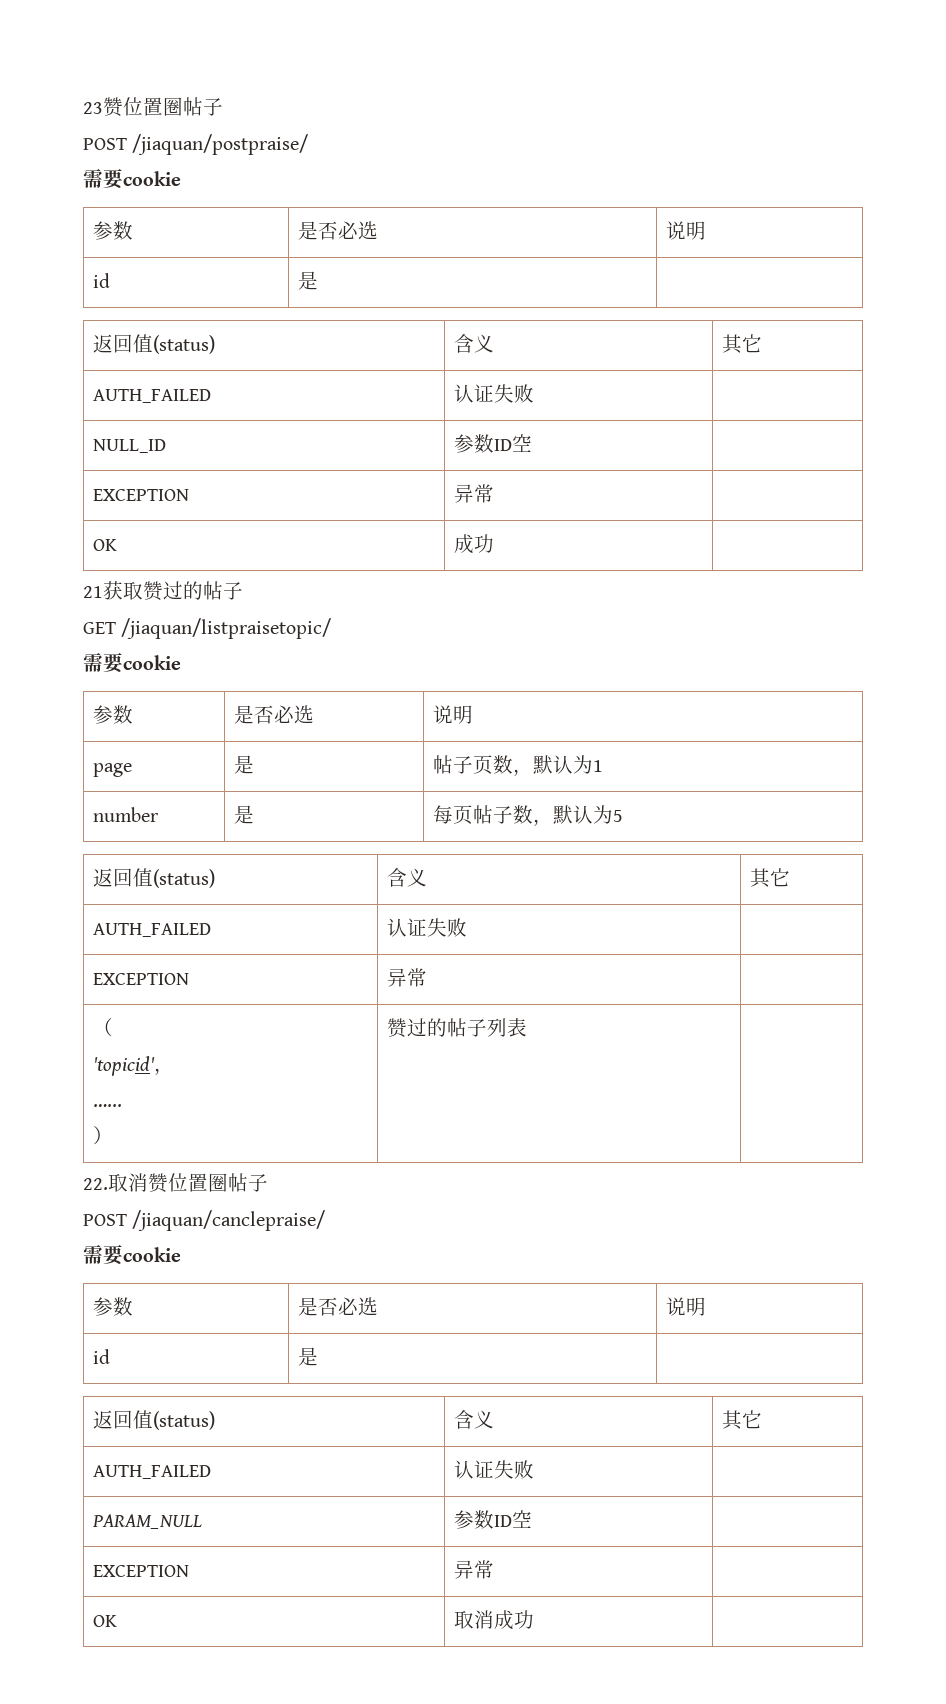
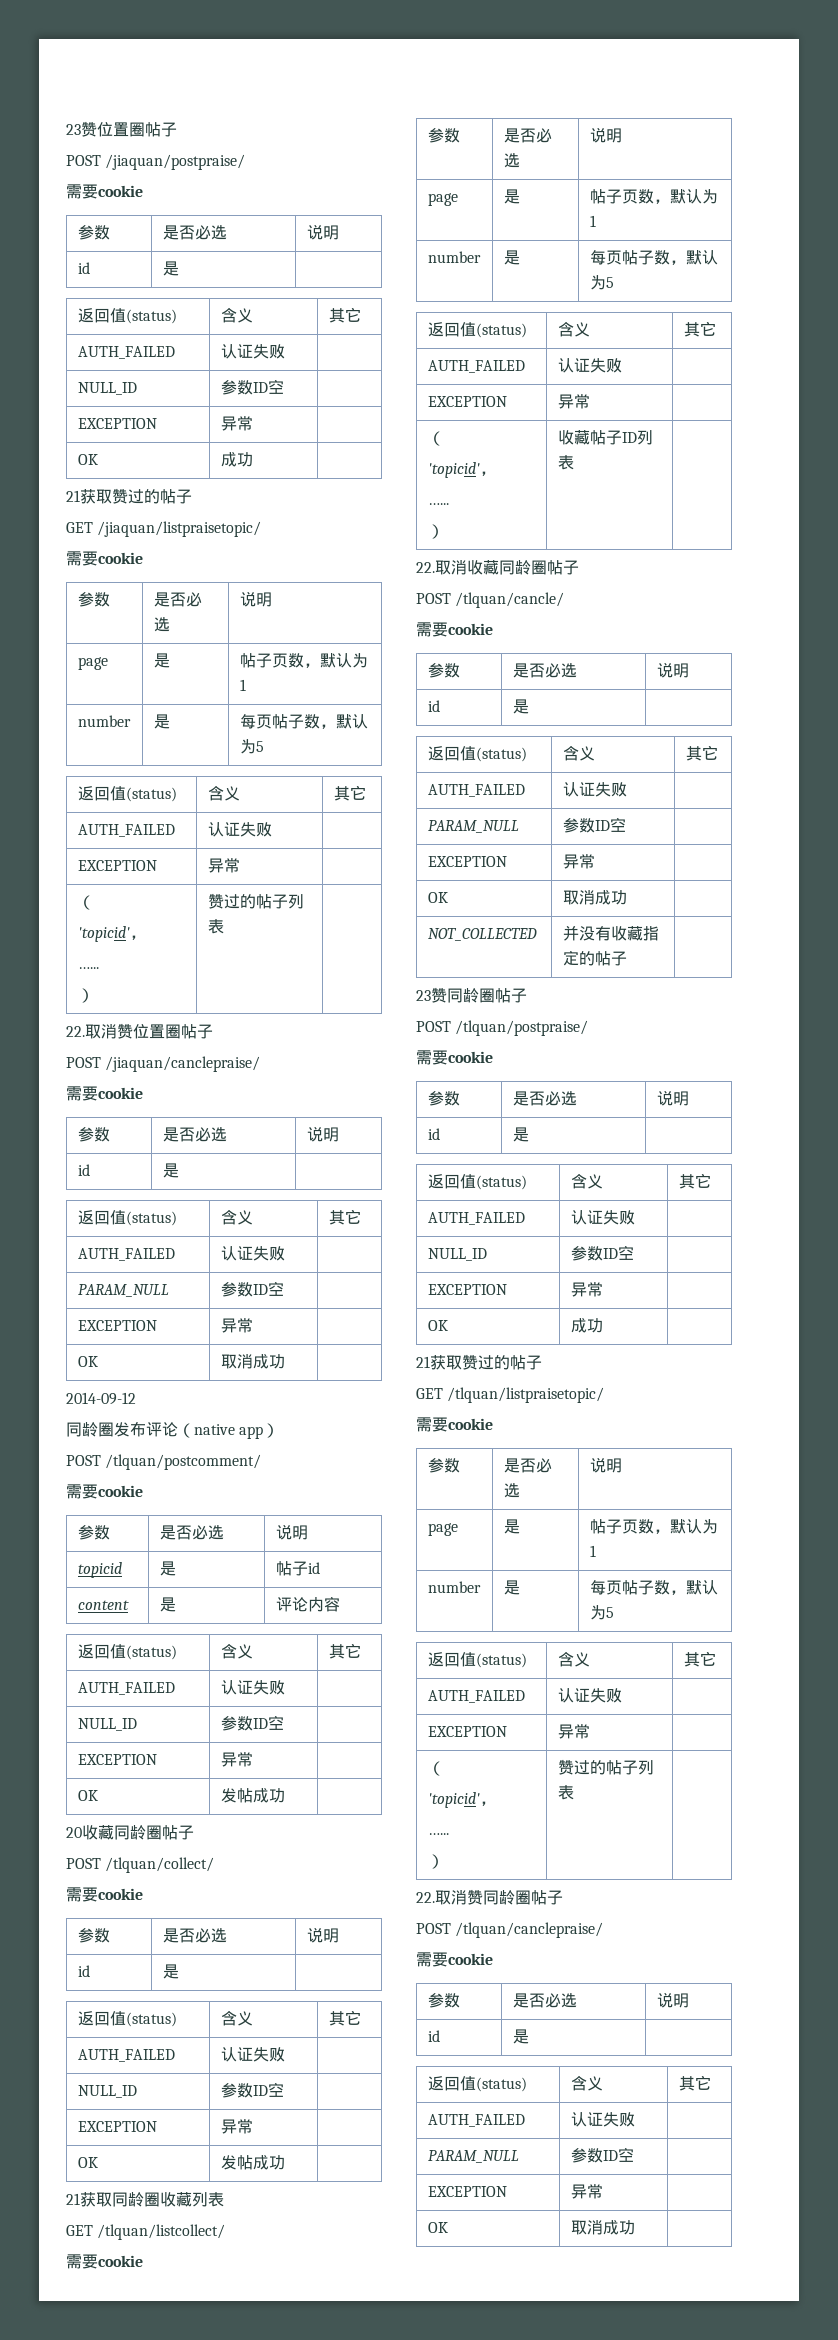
+ 2014-09-12
+ 同龄圈发布评论（native app）
+ POST /tlquan/postcomment/
+ 需要cookie
+ 参数 | 是否必选 | 说明
+ topicid | 是 | 帖子id
+ content | 是 | 评论内容
+ 返回值(status) | 含义 | 其它
+ AUTH_FAILED | 认证失败 |
+ NULL_ID | 参数ID空 |
+ EXCEPTION | 异常 |
+ OK | 发帖成功 |
+ 20收藏同龄圈帖子
+ POST /tlquan/collect/
+ 需要cookie
+ 参数 | 是否必选 | 说明
+ id | 是 |
+ 返回值(status) | 含义 | 其它
+ AUTH_FAILED | 认证失败 |
+ NULL_ID | 参数ID空 |
+ EXCEPTION | 异常 |
+ OK | 发帖成功 |
+ 21获取同龄圈收藏列表
+ GET /tlquan/listcollect/
+ 需要cookie
+ 参数 | 是否必选 | 说明
+ page | 是 | 帖子页数，默认为1
+ number | 是 | 每页帖子数，默认为5
+ 返回值(status) | 含义 | 其它
+ AUTH_FAILED | 认证失败 |
+ EXCEPTION | 异常 |
+ （
+ 'topicid'，
+ …...
+ ） | 收藏帖子ID列表 |
+ 22.取消收藏同龄圈帖子
+ POST /tlquan/cancle/
+ 需要cookie
+ 参数 | 是否必选 | 说明
+ id | 是 |
+ 返回值(status) | 含义 | 其它
+ AUTH_FAILED | 认证失败 |
+ PARAM_NULL | 参数ID空 |
+ EXCEPTION | 异常 |
+ OK | 取消成功 |
+ NOT_COLLECTED | 并没有收藏指定的帖子 |
+ 23赞同龄圈帖子
+ POST /tlquan/postpraise/
+ 需要cookie
+ 参数 | 是否必选 | 说明
+ id | 是 |
+ 返回值(status) | 含义 | 其它
+ AUTH_FAILED | 认证失败 |
+ NULL_ID | 参数ID空 |
+ EXCEPTION | 异常 |
+ OK | 成功 |
+ 21获取赞过的帖子
+ GET /tlquan/listpraisetopic/
+ 需要cookie
+ 参数 | 是否必选 | 说明
+ page | 是 | 帖子页数，默认为1
+ number | 是 | 每页帖子数，默认为5
+ 返回值(status) | 含义 | 其它
+ AUTH_FAILED | 认证失败 |
+ EXCEPTION | 异常 |
+ （
+ 'topicid'，
+ …...
+ ） | 赞过的帖子列表 |
+ 22.取消赞同龄圈帖子
+ POST /tlquan/canclepraise/
+ 需要cookie
+ 参数 | 是否必选 | 说明
+ id | 是 |
+ 返回值(status) | 含义 | 其它
+ AUTH_FAILED | 认证失败 |
+ PARAM_NULL | 参数ID空 |
+ EXCEPTION | 异常 |
+ OK | 取消成功 |

